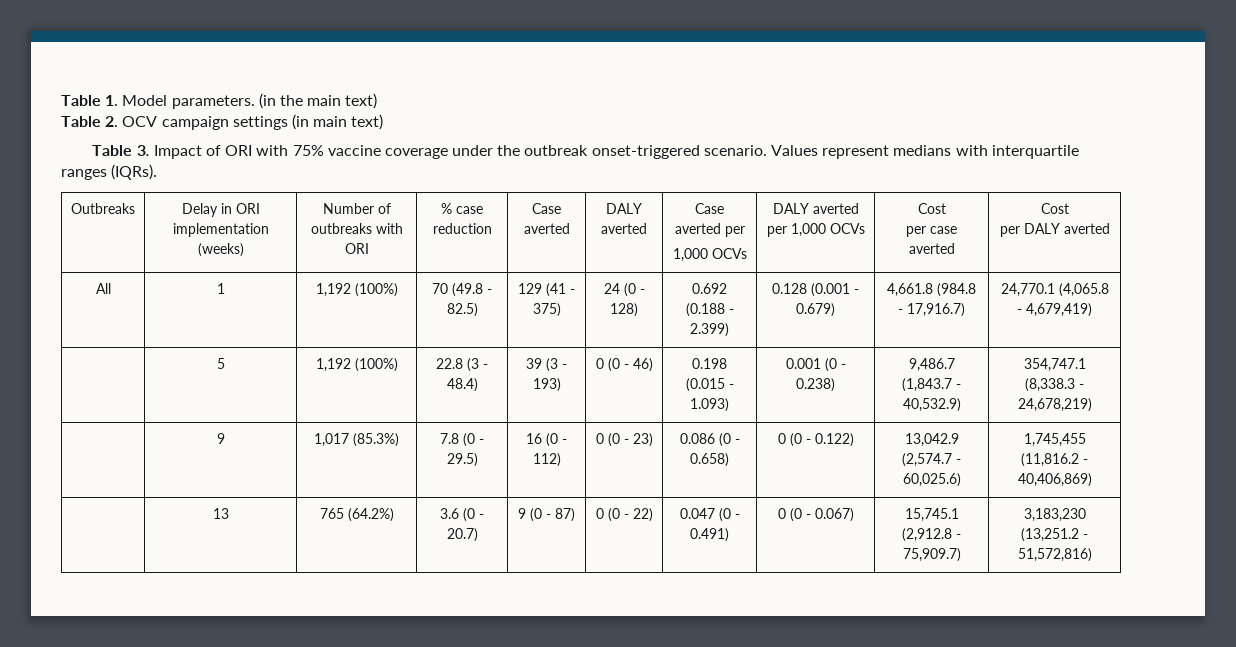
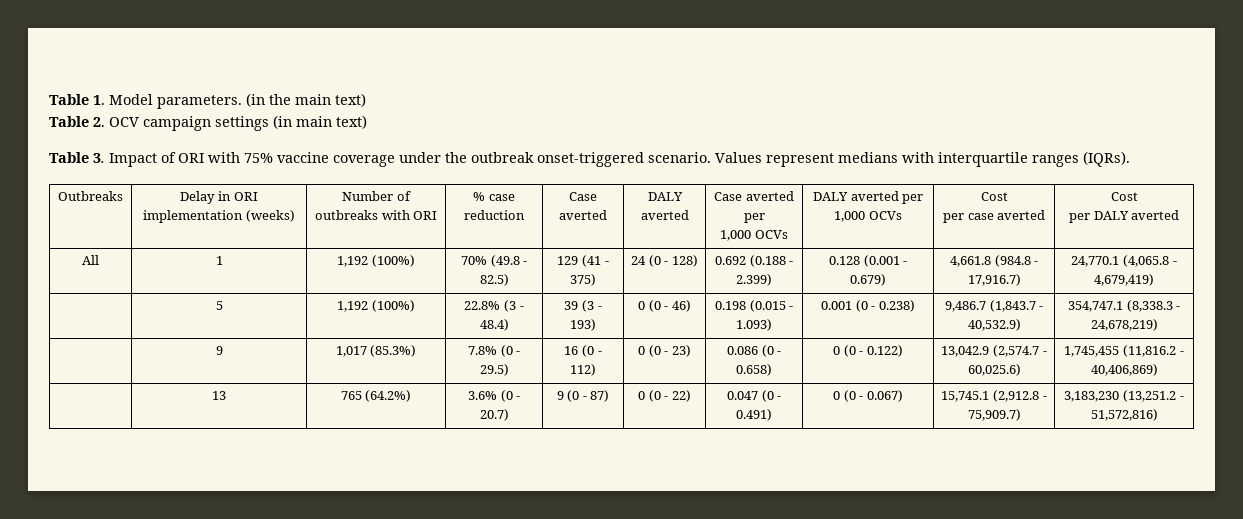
- All | 1 | 1,192 (100%) | 70 (49.8 - 82.5) | 129 (41 - 375) | 24 (0 - 128) | 0.692 (0.188 - 2.399) | 0.128 (0.001 - 0.679) | 4,661.8 (984.8 - 17,916.7) | 24,770.1 (4,065.8 - 4,679,419)
+ All | 1 | 1,192 (100%) | 70% (49.8 - 82.5) | 129 (41 - 375) | 24 (0 - 128) | 0.692 (0.188 - 2.399) | 0.128 (0.001 - 0.679) | 4,661.8 (984.8 - 17,916.7) | 24,770.1 (4,065.8 - 4,679,419)
- | 5 | 1,192 (100%) | 22.8 (3 - 48.4) | 39 (3 - 193) | 0 (0 - 46) | 0.198 (0.015 - 1.093) | 0.001 (0 - 0.238) | 9,486.7 (1,843.7 - 40,532.9) | 354,747.1 (8,338.3 - 24,678,219)
+ | 5 | 1,192 (100%) | 22.8% (3 - 48.4) | 39 (3 - 193) | 0 (0 - 46) | 0.198 (0.015 - 1.093) | 0.001 (0 - 0.238) | 9,486.7 (1,843.7 - 40,532.9) | 354,747.1 (8,338.3 - 24,678,219)
- | 9 | 1,017 (85.3%) | 7.8 (0 - 29.5) | 16 (0 - 112) | 0 (0 - 23) | 0.086 (0 - 0.658) | 0 (0 - 0.122) | 13,042.9 (2,574.7 - 60,025.6) | 1,745,455 (11,816.2 - 40,406,869)
+ | 9 | 1,017 (85.3%) | 7.8% (0 - 29.5) | 16 (0 - 112) | 0 (0 - 23) | 0.086 (0 - 0.658) | 0 (0 - 0.122) | 13,042.9 (2,574.7 - 60,025.6) | 1,745,455 (11,816.2 - 40,406,869)
- | 13 | 765 (64.2%) | 3.6 (0 - 20.7) | 9 (0 - 87) | 0 (0 - 22) | 0.047 (0 - 0.491) | 0 (0 - 0.067) | 15,745.1 (2,912.8 - 75,909.7) | 3,183,230 (13,251.2 - 51,572,816)
+ | 13 | 765 (64.2%) | 3.6% (0 - 20.7) | 9 (0 - 87) | 0 (0 - 22) | 0.047 (0 - 0.491) | 0 (0 - 0.067) | 15,745.1 (2,912.8 - 75,909.7) | 3,183,230 (13,251.2 - 51,572,816)

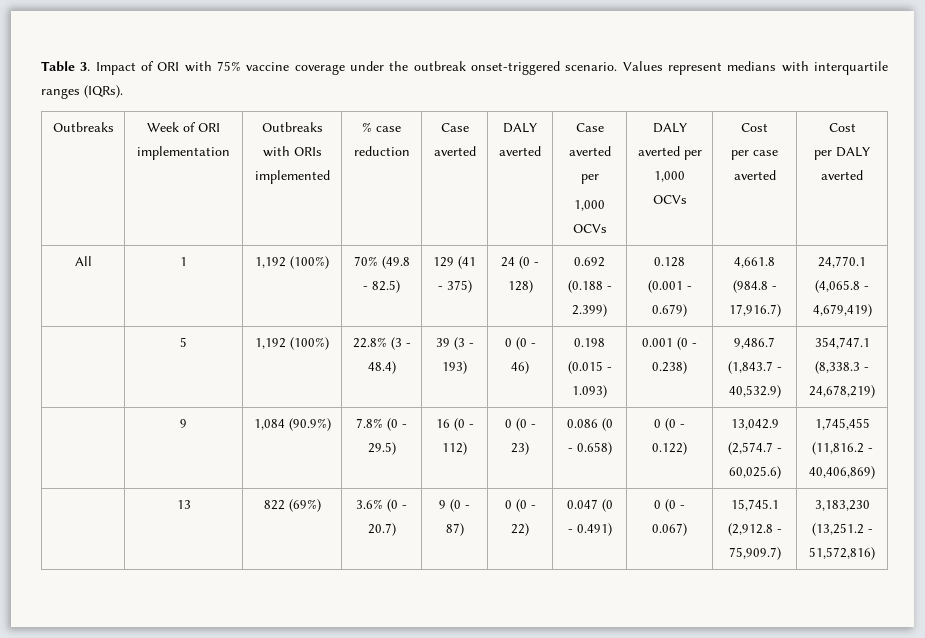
- Table 1. Model parameters. (in the main text)
- Table 2. OCV campaign settings (in main text)
- Outbreaks | Delay in ORI implementation (weeks) | Number of outbreaks with ORI | % case reduction | Case averted | DALY averted | Case averted per
+ Outbreaks | Week of ORI implementation | Outbreaks with ORIs implemented | % case reduction | Case averted | DALY averted | Case averted per
- | 9 | 1,017 (85.3%) | 7.8% (0 - 29.5) | 16 (0 - 112) | 0 (0 - 23) | 0.086 (0 - 0.658) | 0 (0 - 0.122) | 13,042.9 (2,574.7 - 60,025.6) | 1,745,455 (11,816.2 - 40,406,869)
+ | 9 | 1,084 (90.9%) | 7.8% (0 - 29.5) | 16 (0 - 112) | 0 (0 - 23) | 0.086 (0 - 0.658) | 0 (0 - 0.122) | 13,042.9 (2,574.7 - 60,025.6) | 1,745,455 (11,816.2 - 40,406,869)
- | 13 | 765 (64.2%) | 3.6% (0 - 20.7) | 9 (0 - 87) | 0 (0 - 22) | 0.047 (0 - 0.491) | 0 (0 - 0.067) | 15,745.1 (2,912.8 - 75,909.7) | 3,183,230 (13,251.2 - 51,572,816)
+ | 13 | 822 (69%) | 3.6% (0 - 20.7) | 9 (0 - 87) | 0 (0 - 22) | 0.047 (0 - 0.491) | 0 (0 - 0.067) | 15,745.1 (2,912.8 - 75,909.7) | 3,183,230 (13,251.2 - 51,572,816)

